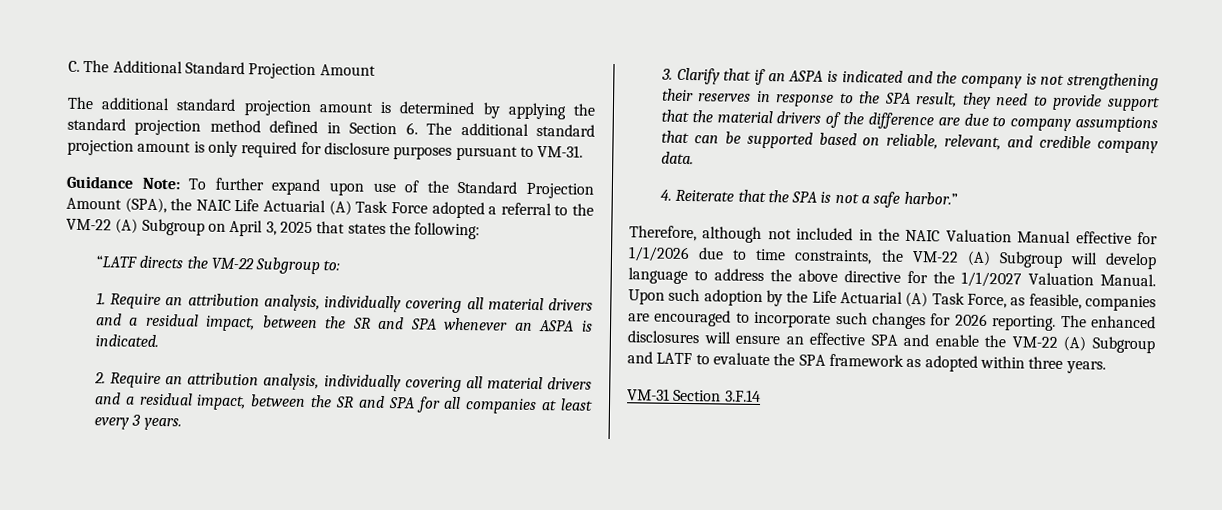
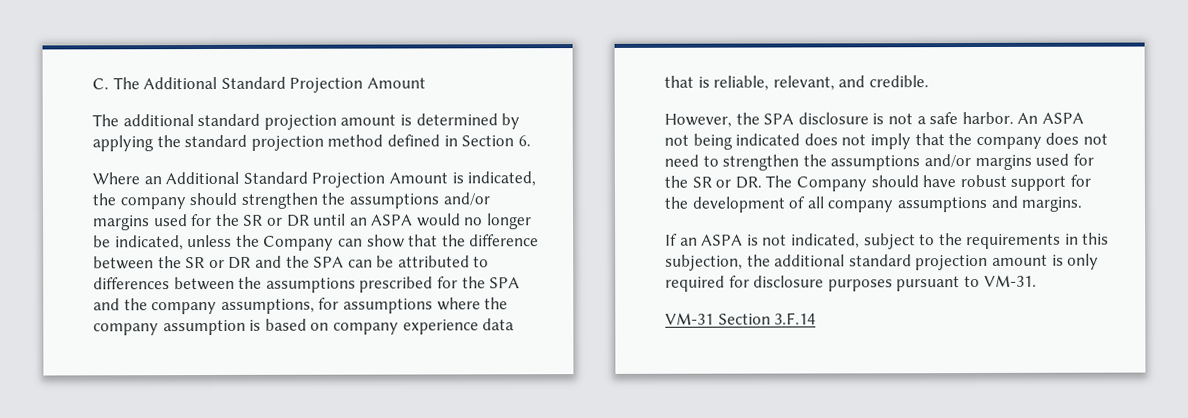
- The additional standard projection amount is determined by applying the standard projection method defined in Section 6. The additional standard projection amount is only required for disclosure purposes pursuant to VM-31.
+ The additional standard projection amount is determined by applying the standard projection method defined in Section 6.
+ Where an Additional Standard Projection Amount is indicated, the company should strengthen the assumptions and/or margins used for the SR or DR until an ASPA would no longer be indicated, unless the Company can show that the difference between the SR or DR and the SPA can be attributed to differences between the assumptions prescribed for the SPA and the company assumptions, for assumptions where the company assumption is based on company experience data that is reliable, relevant, and credible.
+ However, the SPA disclosure is not a safe harbor. An ASPA not being indicated does not imply that the company does not need to strengthen the assumptions and/or margins used for the SR or DR. The Company should have robust support for the development of all company assumptions and margins.
+ If an ASPA is not indicated, subject to the requirements in this subjection, the additional standard projection amount is only required for disclosure purposes pursuant to VM-31.
- Guidance Note: To further expand upon use of the Standard Projection Amount (SPA), the NAIC Life Actuarial (A) Task Force adopted a referral to the VM-22 (A) Subgroup on April 3, 2025 that states the following:
- “LATF directs the VM-22 Subgroup to:
- 1. Require an attribution analysis, individually covering all material drivers and a residual impact, between the SR and SPA whenever an ASPA is indicated.
- 2. Require an attribution analysis, individually covering all material drivers and a residual impact, between the SR and SPA for all companies at least every 3 years.
- 3. Clarify that if an ASPA is indicated and the company is not strengthening their reserves in response to the SPA result, they need to provide support that the material drivers of the difference are due to company assumptions that can be supported based on reliable, relevant, and credible company data.
- 4. Reiterate that the SPA is not a safe harbor.”
- Therefore, although not included in the NAIC Valuation Manual effective for 1/1/2026 due to time constraints, the VM-22 (A) Subgroup will develop language to address the above directive for the 1/1/2027 Valuation Manual. Upon such adoption by the Life Actuarial (A) Task Force, as feasible, companies are encouraged to incorporate such changes for 2026 reporting. The enhanced disclosures will ensure an effective SPA and enable the VM-22 (A) Subgroup and LATF to evaluate the SPA framework as adopted within three years.

